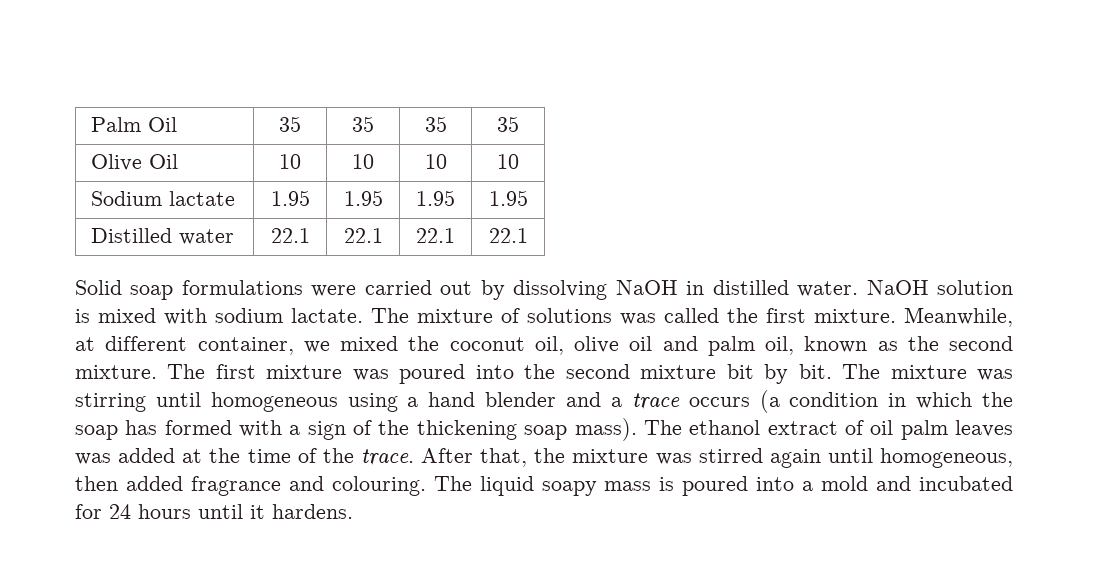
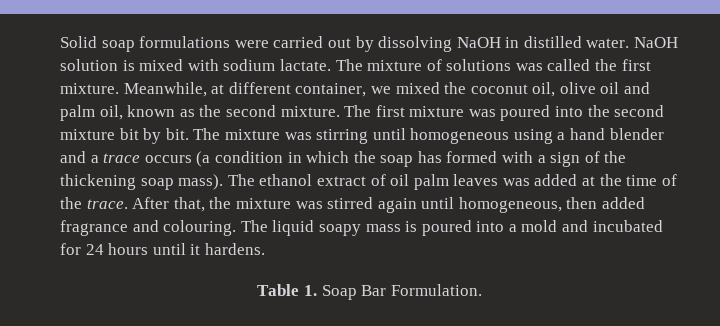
- Palm Oil | 35 | 35 | 35 | 35
- Olive Oil | 10 | 10 | 10 | 10
- Sodium lactate | 1.95 | 1.95 | 1.95 | 1.95
- Distilled water | 22.1 | 22.1 | 22.1 | 22.1
+ Table 1. Soap Bar Formulation.

